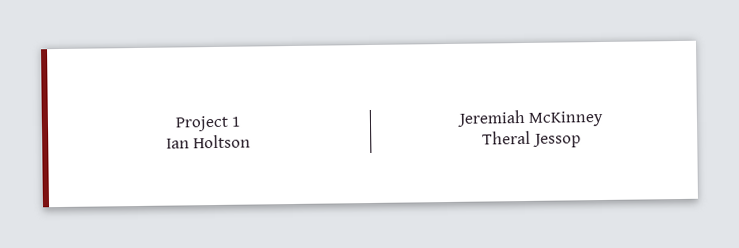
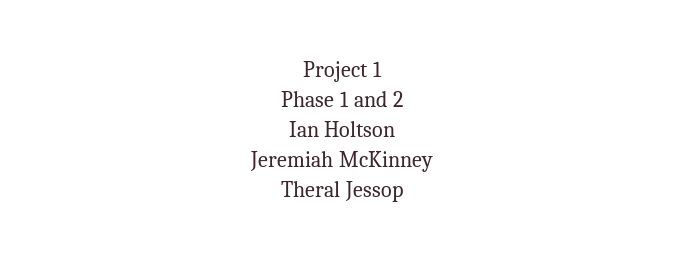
+ Phase 1 and 2

